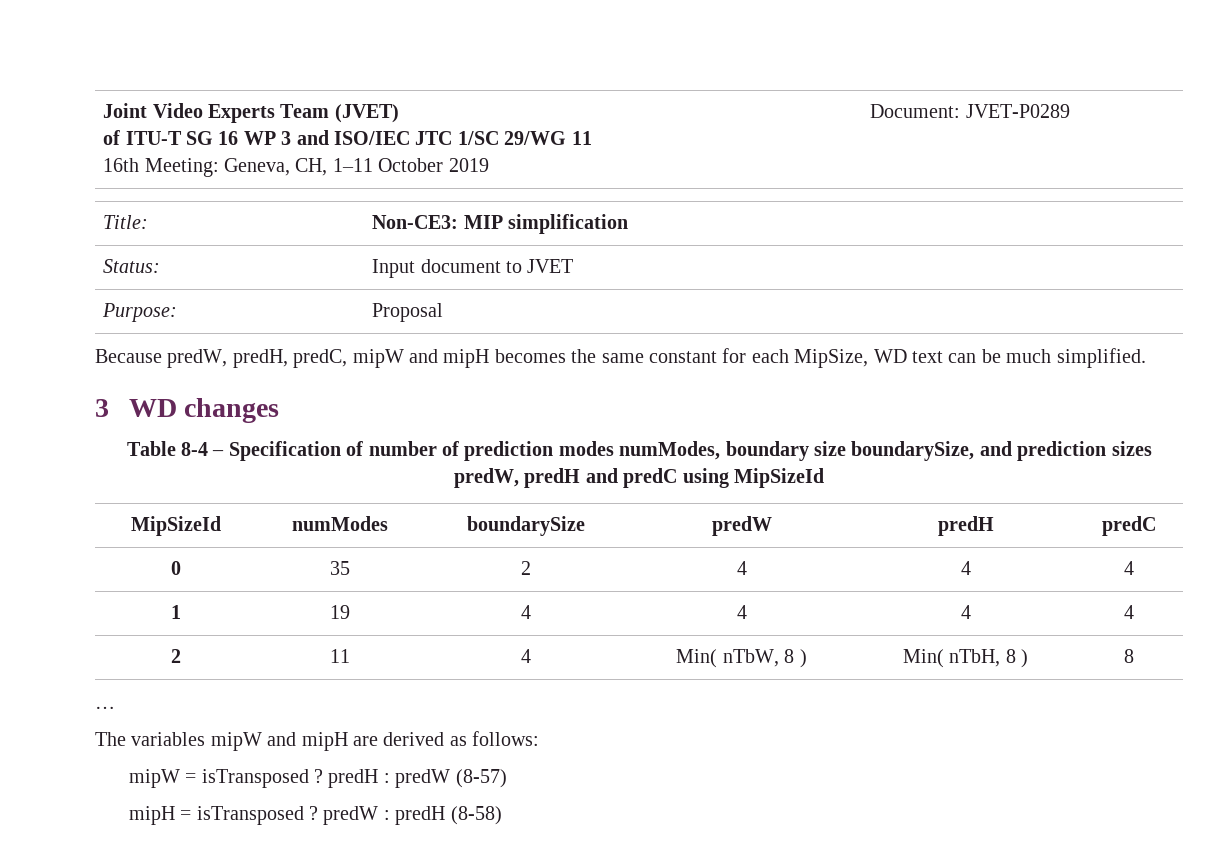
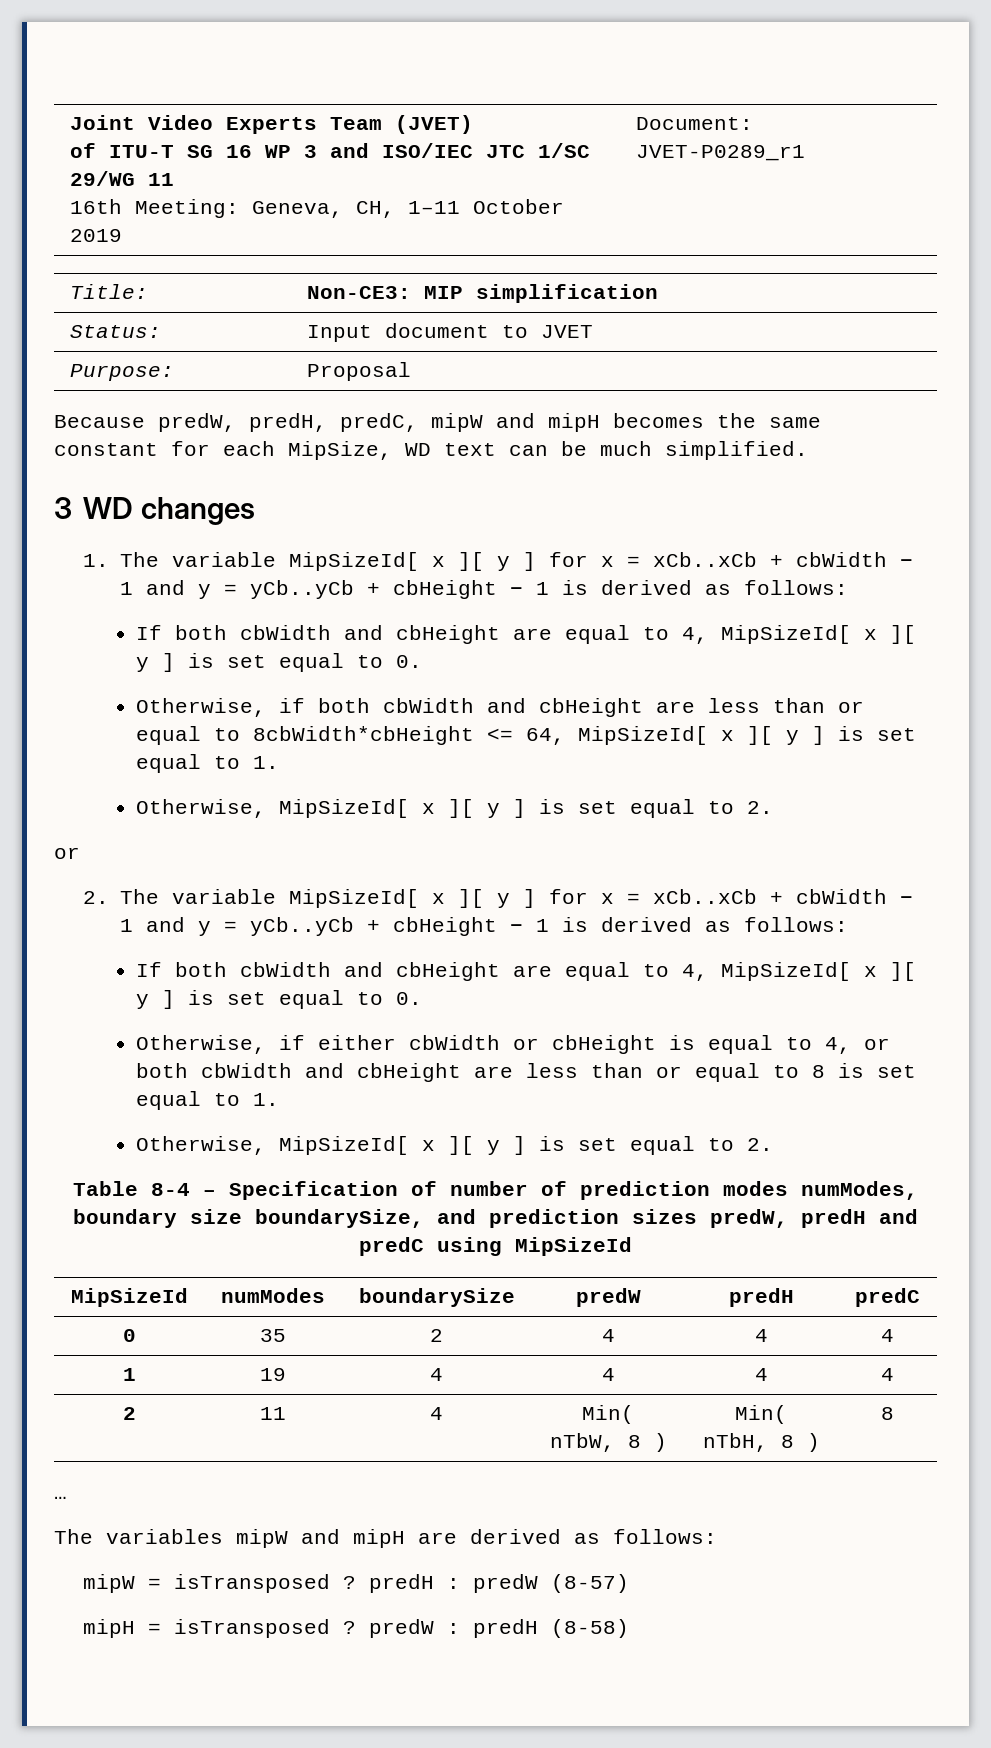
  Joint Video Experts Team (JVET)
  of ITU-T SG 16 WP 3 and ISO/IEC JTC 1/SC 29/WG 11
- 16th Meeting: Geneva, CH, 1–11 October 2019 | Document: JVET-P0289
+ 16th Meeting: Geneva, CH, 1–11 October 2019 | Document: JVET-P0289_r1
+ 1. The variable MipSizeId[ x ][ y ] for x = xCb..xCb + cbWidth − 1 and y = yCb..yCb + cbHeight − 1 is derived as follows:
+ If both cbWidth and cbHeight are equal to 4, MipSizeId[ x ][ y ] is set equal to 0.
+ Otherwise, if both cbWidth and cbHeight are less than or equal to 8cbWidth*cbHeight <= 64, MipSizeId[ x ][ y ] is set equal to 1.
+ Otherwise, MipSizeId[ x ][ y ] is set equal to 2.
+ or
+ 2. The variable MipSizeId[ x ][ y ] for x = xCb..xCb + cbWidth − 1 and y = yCb..yCb + cbHeight − 1 is derived as follows:
+ If both cbWidth and cbHeight are equal to 4, MipSizeId[ x ][ y ] is set equal to 0.
+ Otherwise, if either cbWidth or cbHeight is equal to 4, or both cbWidth and cbHeight are less than or equal to 8 is set equal to 1.
+ Otherwise, MipSizeId[ x ][ y ] is set equal to 2.

